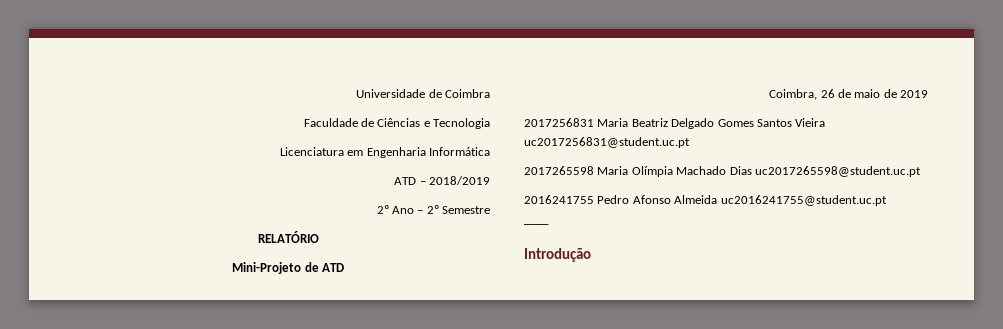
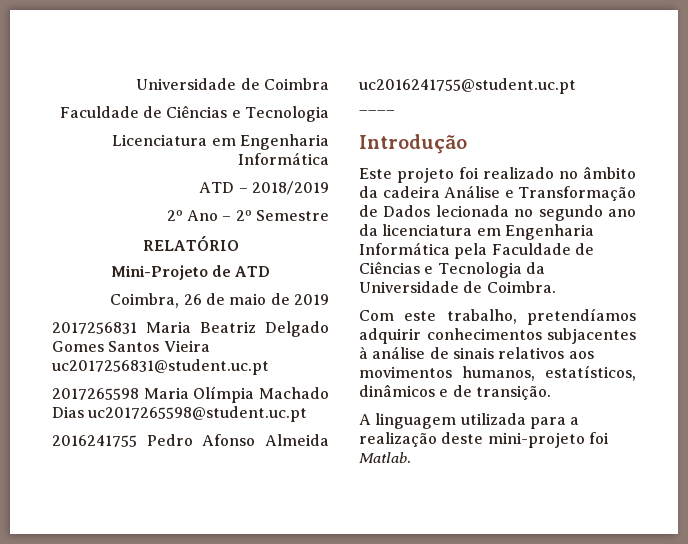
+ Este projeto foi realizado no âmbito da cadeira Análise e Transformação de Dados lecionada no segundo ano da licenciatura em Engenharia Informática pela Faculdade de Ciências e Tecnologia da Universidade de Coimbra.
+ Com este trabalho, pretendíamos adquirir conhecimentos subjacentes à análise de sinais relativos aos movimentos humanos, estatísticos, dinâmicos e de transição.
+ A linguagem utilizada para a realização deste mini-projeto foi Matlab.

